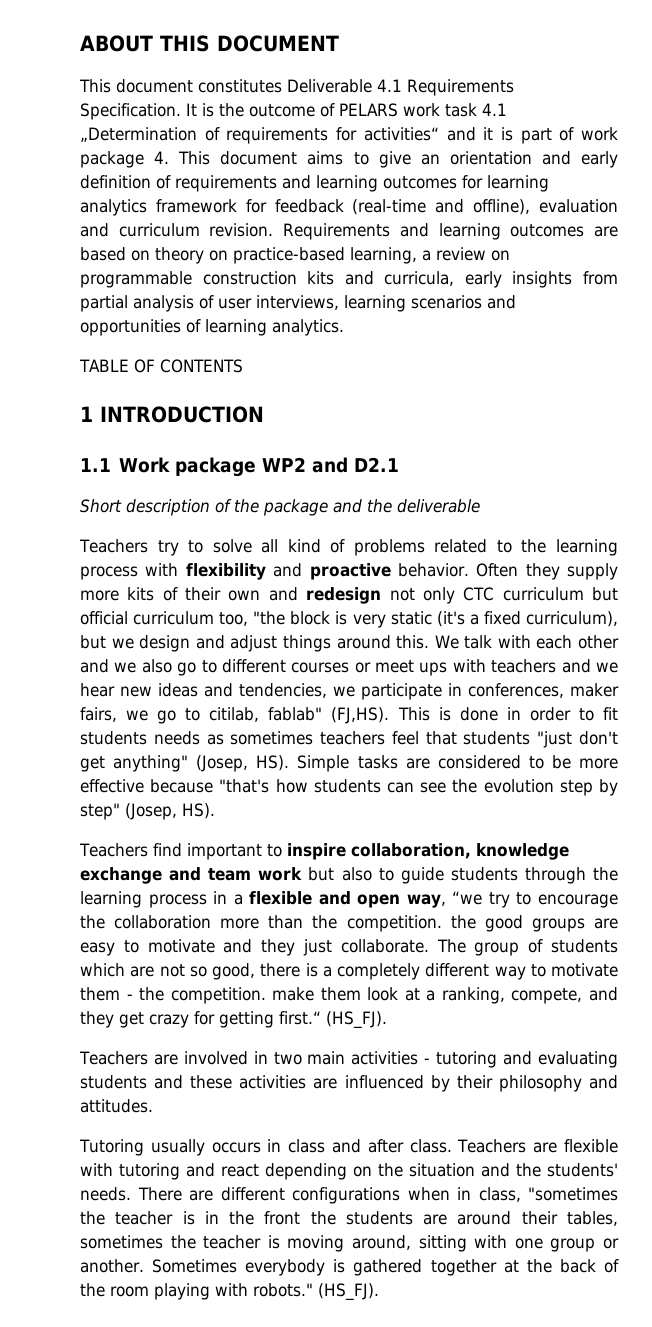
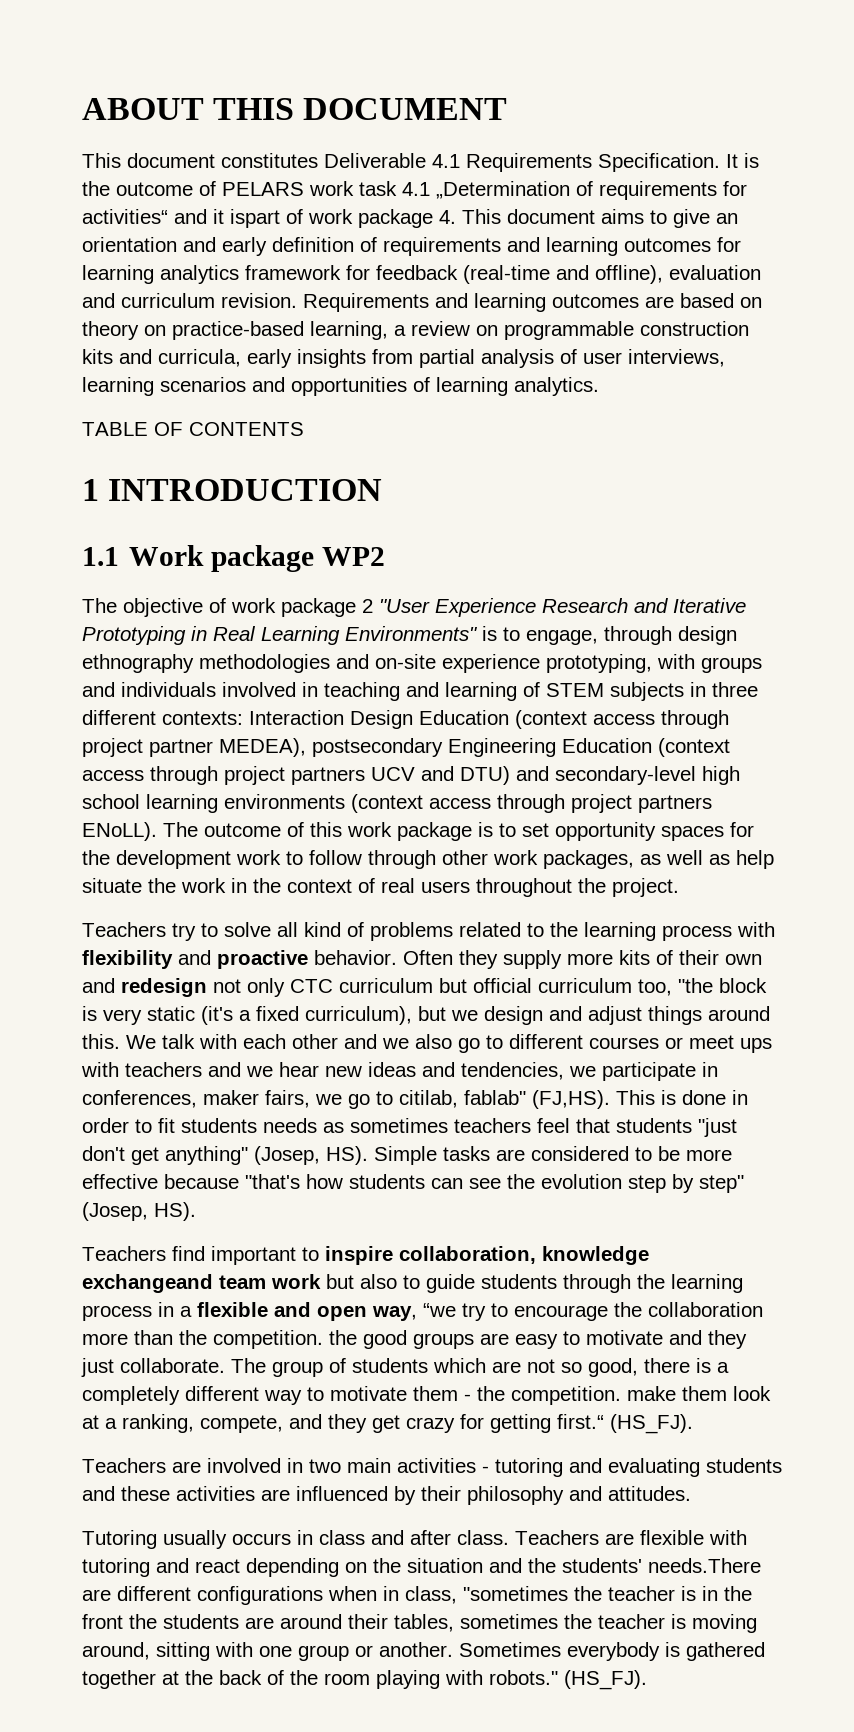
- It is the outcome of PELARS work task 4.1 „Determination of requirements for activities“ and it is part of work package 4. This document aims to give an orientation and early definition of requirements and learning outcomes for learning analytics framework for feedback (real-time and offline), evaluation and curriculum revision.
+ It is the outcome of PELARS work task 4.1 „Determination of requirements for activities“ and it ispart of work package 4. This document aims to give an orientation and early definition of requirements and learning outcomes for learning analytics framework for feedback (real-time and offline), evaluation and curriculum revision.
- 1.1 Work package WP2 and D2.1
- Short description of the package and the deliverable
+ 1.1 Work package WP2
+ The objective of work package 2 "User Experience Research and Iterative Prototyping in Real Learning Environments" is to engage, through design ethnography methodologies and on-site experience prototyping, with groups and individuals involved in teaching and learning of STEM subjects in three different contexts: Interaction Design Education (context access through project partner MEDEA), postsecondary Engineering Education (context access through project partners UCV and DTU) and secondary-level high school learning environments (context access through project partners ENoLL). The outcome of this work package is to set opportunity spaces for the development work to follow through other work packages, as well as help situate the work in the context of real users throughout the project.
- Teachers find important to inspire collaboration, knowledge exchange and team work but also to guide students through the learning process in a flexible and open way, “we try to encourage the collaboration more than the competition. the good groups are easy to motivate and they just collaborate.
+ Teachers find important to inspire collaboration, knowledge exchangeand team work but also to guide students through the learning process in a flexible and open way, “we try to encourage the collaboration more than the competition. the good groups are easy to motivate and they just collaborate.
- Teachers are flexible with tutoring and react depending on the situation and the students' needs. There are different configurations when in class, "sometimes the teacher is in the front the students are around their tables, sometimes the teacher is moving around, sitting with one group or another.
+ Teachers are flexible with tutoring and react depending on the situation and the students' needs.There are different configurations when in class, "sometimes the teacher is in the front the students are around their tables, sometimes the teacher is moving around, sitting with one group or another.

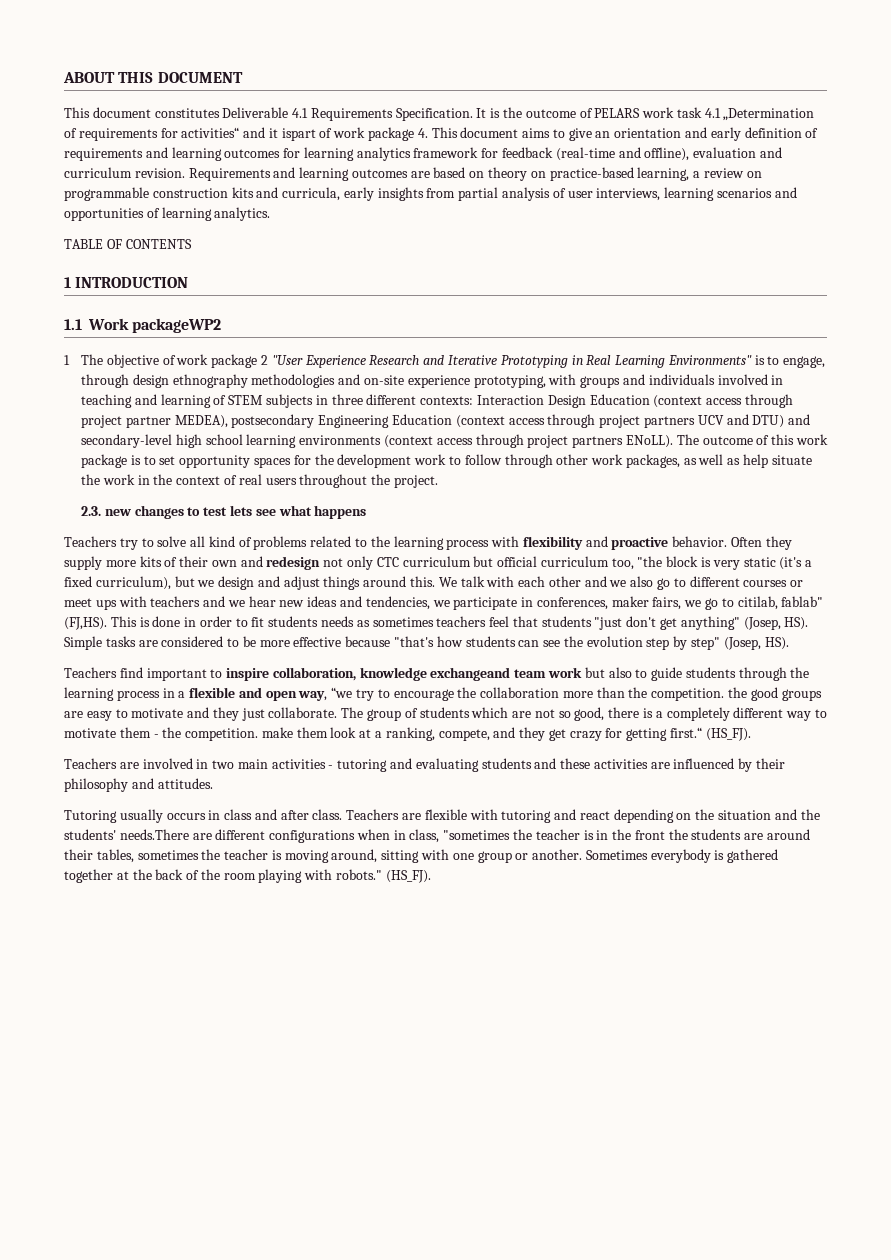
- 1.1 Work package WP2
- The objective of work package 2 "User Experience Research and Iterative Prototyping in Real Learning Environments" is to engage, through design ethnography methodologies and on-site experience prototyping, with groups and individuals involved in teaching and learning of STEM subjects in three different contexts:
+ 1.1 Work packageWP2
+ 1 The objective of work package 2 "User Experience Research and Iterative Prototyping in Real Learning Environments" is to engage, through design ethnography methodologies and on-site experience prototyping, with groups and individuals involved in teaching and learning of STEM subjects in three different contexts:
+ 2.3. new changes to test lets see what happens

